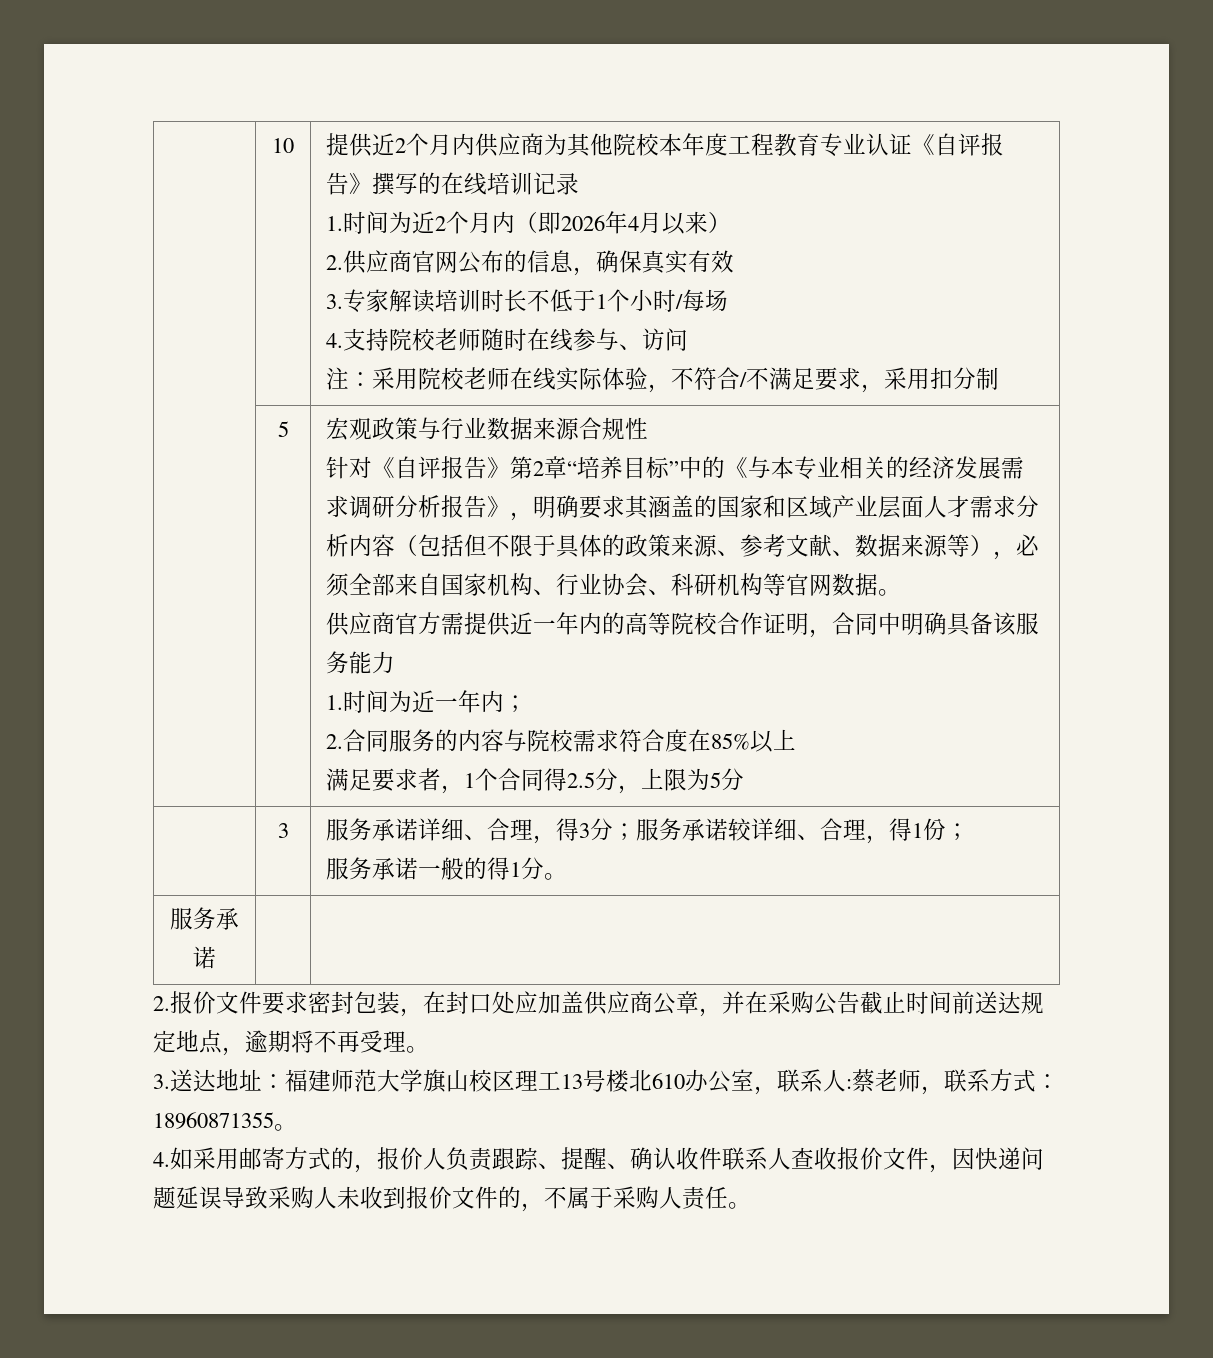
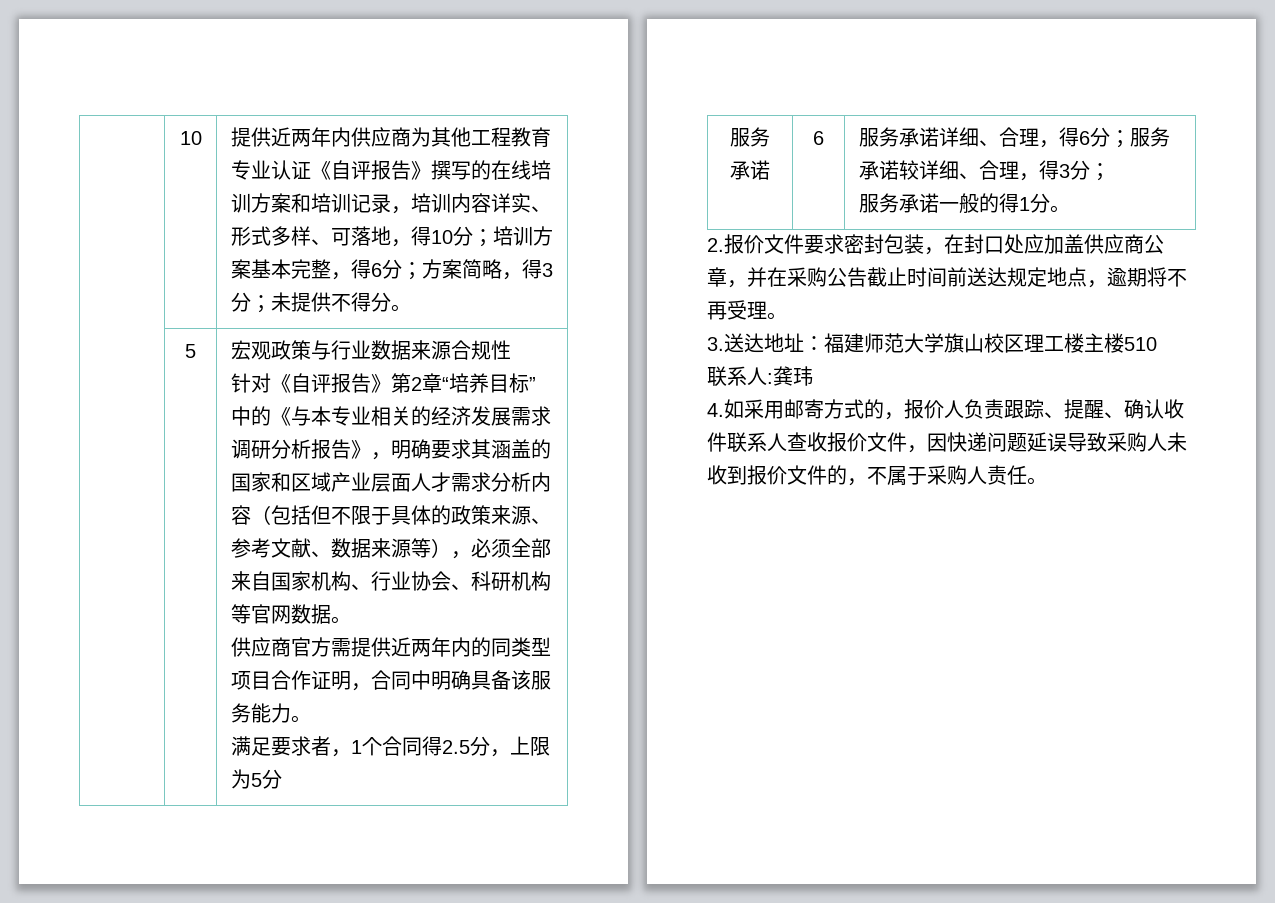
- 提供近2个月内供应商为其他院校本年度工程教育专业认证《自评报告》撰写的在线培训记录
- 1.时间为近2个月内（即2026年4月以来）
- 2.供应商官网公布的信息，确保真实有效
- 3.专家解读培训时长不低于1个小时/每场
- 4.支持院校老师随时在线参与、访问
- 注：采用院校老师在线实际体验，不符合/不满足要求，采用扣分制
+ 提供近两年内供应商为其他工程教育专业认证《自评报告》撰写的在线培训方案和培训记录，培训内容详实、形式多样、可落地，得10分；培训方案基本完整，得6分；方案简略，得3分；未提供不得分。
- 供应商官方需提供近一年内的高等院校合作证明，合同中明确具备该服务能力
- 1.时间为近一年内；
- 2.合同服务的内容与院校需求符合度在85%以上
+ 供应商官方需提供近两年内的同类型项目合作证明，合同中明确具备该服务能力。
- | 3 | 服务承诺详细、合理，得3分；服务承诺较详细、合理，得1份；
+ 服务承诺 | 6 | 服务承诺详细、合理，得6分；服务承诺较详细、合理，得3分；
- 服务承诺 | |
- 3.送达地址：福建师范大学旗山校区理工13号楼北610办公室，联系人:蔡老师，联系方式：18960871355。
+ 3.送达地址：福建师范大学旗山校区理工楼主楼510
+ 联系人:龚玮

